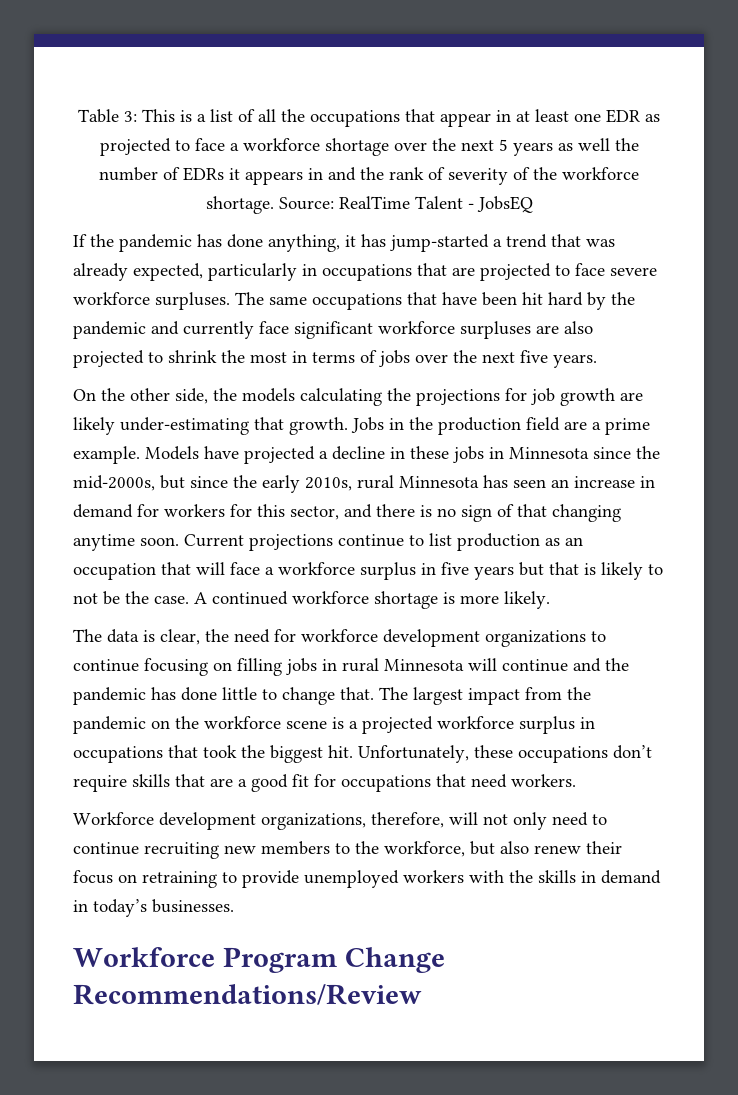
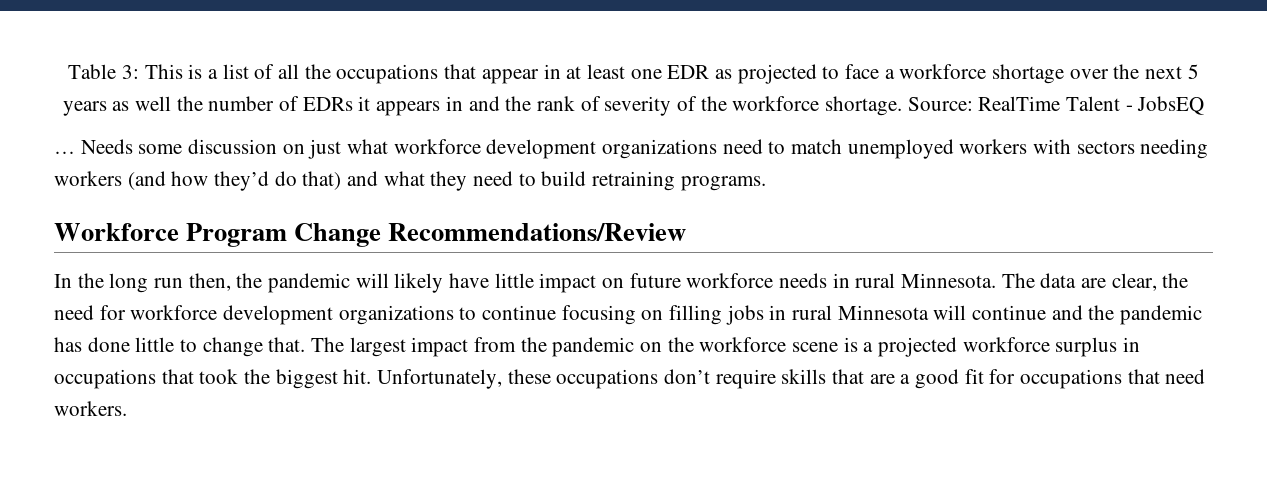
- If the pandemic has done anything, it has jump-started a trend that was already expected, particularly in occupations that are projected to face severe workforce surpluses. The same occupations that have been hit hard by the pandemic and currently face significant workforce surpluses are also projected to shrink the most in terms of jobs over the next five years.
- On the other side, the models calculating the projections for job growth are likely under-estimating that growth. Jobs in the production field are a prime example. Models have projected a decline in these jobs in Minnesota since the mid-2000s, but since the early 2010s, rural Minnesota has seen an increase in demand for workers for this sector, and there is no sign of that changing anytime soon. Current projections continue to list production as an occupation that will face a workforce surplus in five years but that is likely to not be the case. A continued workforce shortage is more likely.
- The data is clear, the need for workforce development organizations to continue focusing on filling jobs in rural Minnesota will continue and the pandemic has done little to change that.
+ … Needs some discussion on just what workforce development organizations need to match unemployed workers with sectors needing workers (and how they’d do that) and what they need to build retraining programs.
+ Workforce Program Change Recommendations/Review
+ In the long run then, the pandemic will likely have little impact on future workforce needs in rural Minnesota. The data are clear, the need for workforce development organizations to continue focusing on filling jobs in rural Minnesota will continue and the pandemic has done little to change that.
- Workforce development organizations, therefore, will not only need to continue recruiting new members to the workforce, but also renew their focus on retraining to provide unemployed workers with the skills in demand in today’s businesses.
- Workforce Program Change Recommendations/Review

